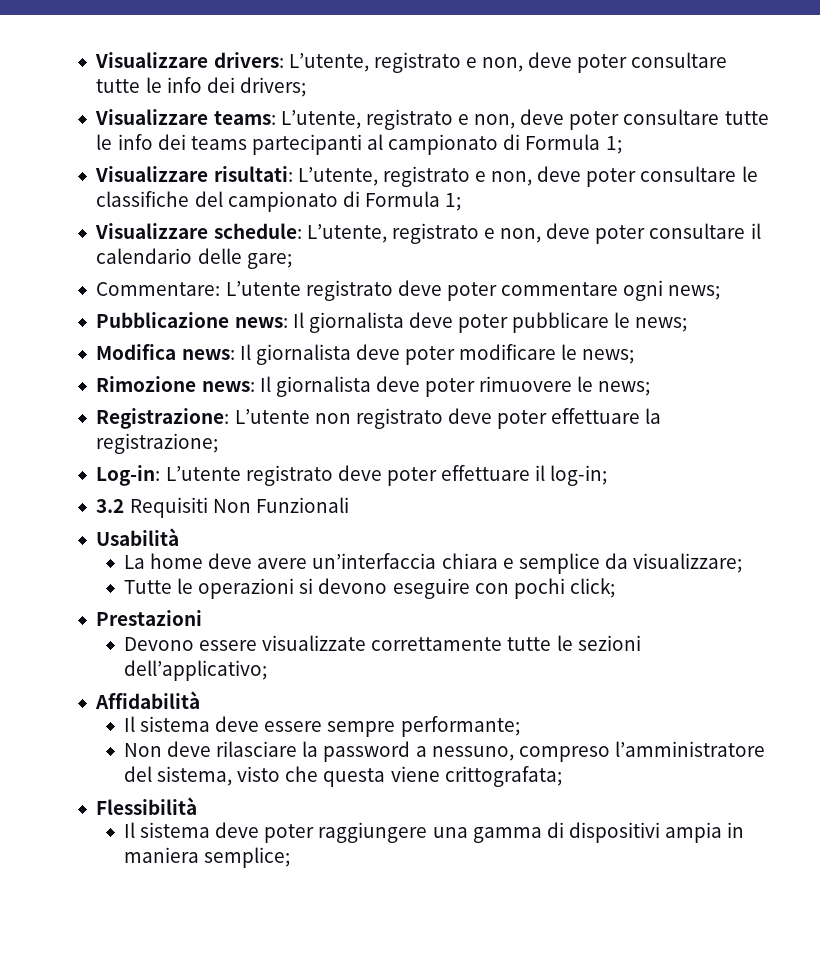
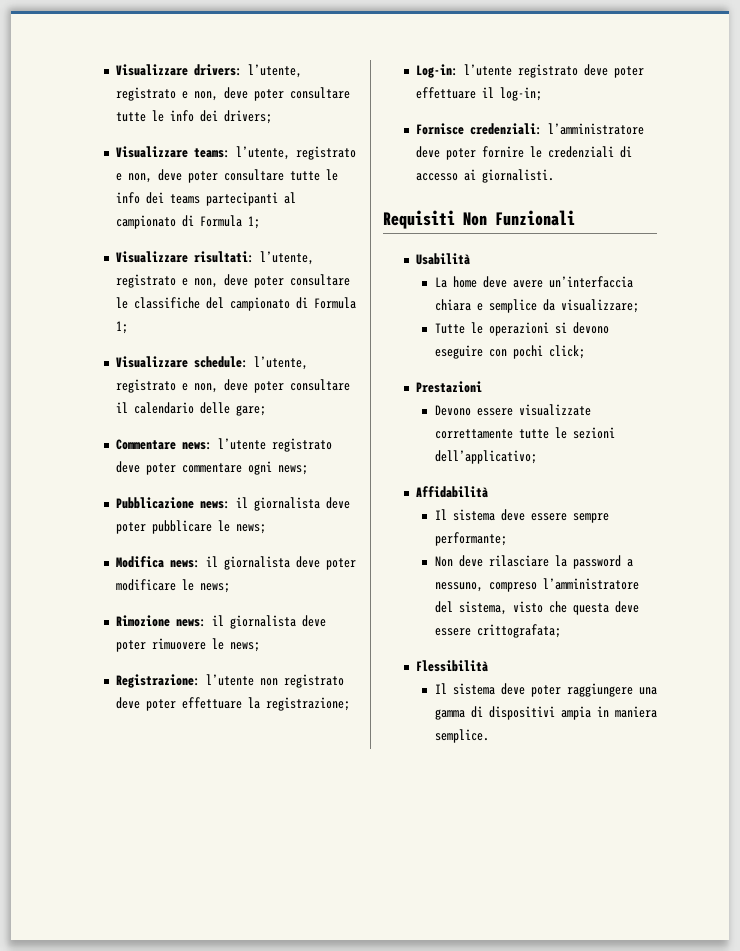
- Visualizzare drivers: L’utente, registrato e non, deve poter consultare tutte le info dei drivers;
+ Visualizzare drivers: l’utente, registrato e non, deve poter consultare tutte le info dei drivers;
- Visualizzare teams: L’utente, registrato e non, deve poter consultare tutte le info dei teams partecipanti al campionato di Formula 1;
+ Visualizzare teams: l’utente, registrato e non, deve poter consultare tutte le info dei teams partecipanti al campionato di Formula 1;
- Visualizzare risultati: L’utente, registrato e non, deve poter consultare le classifiche del campionato di Formula 1;
+ Visualizzare risultati: l’utente, registrato e non, deve poter consultare le classifiche del campionato di Formula 1;
- Visualizzare schedule: L’utente, registrato e non, deve poter consultare il calendario delle gare;
+ Visualizzare schedule: l’utente, registrato e non, deve poter consultare il calendario delle gare;
- Commentare: L’utente registrato deve poter commentare ogni news;
+ Commentare news: l’utente registrato deve poter commentare ogni news;
- Pubblicazione news: Il giornalista deve poter pubblicare le news;
+ Pubblicazione news: il giornalista deve poter pubblicare le news;
- Modifica news: Il giornalista deve poter modificare le news;
+ Modifica news: il giornalista deve poter modificare le news;
- Rimozione news: Il giornalista deve poter rimuovere le news;
+ Rimozione news: il giornalista deve poter rimuovere le news;
- Registrazione: L’utente non registrato deve poter effettuare la registrazione;
+ Registrazione: l’utente non registrato deve poter effettuare la registrazione;
- Log-in: L’utente registrato deve poter effettuare il log-in;
+ Log-in: l’utente registrato deve poter effettuare il log-in;
- 3.2 Requisiti Non Funzionali
+ Fornisce credenziali: l’amministratore deve poter fornire le credenziali di accesso ai giornalisti.
+ Requisiti Non Funzionali
- Non deve rilasciare la password a nessuno, compreso l’amministratore del sistema, visto che questa viene crittografata;
+ Non deve rilasciare la password a nessuno, compreso l’amministratore del sistema, visto che questa deve essere crittografata;
- Il sistema deve poter raggiungere una gamma di dispositivi ampia in maniera semplice;
+ Il sistema deve poter raggiungere una gamma di dispositivi ampia in maniera semplice.

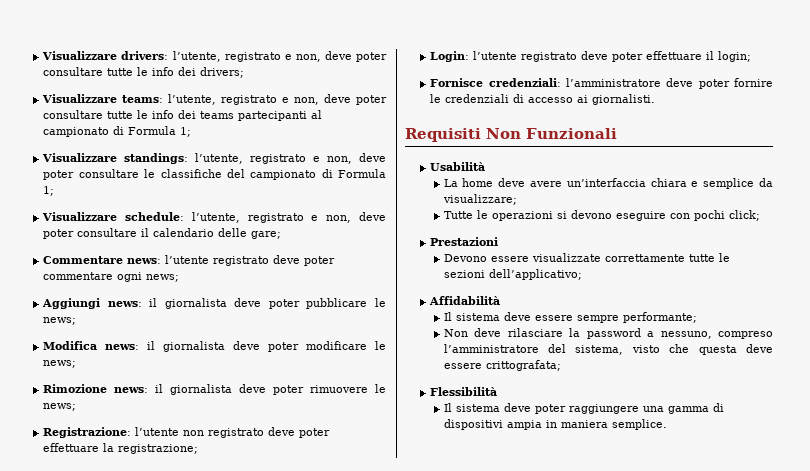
- Visualizzare risultati: l’utente, registrato e non, deve poter consultare le classifiche del campionato di Formula 1;
+ Visualizzare standings: l’utente, registrato e non, deve poter consultare le classifiche del campionato di Formula 1;
- Pubblicazione news: il giornalista deve poter pubblicare le news;
+ Aggiungi news: il giornalista deve poter pubblicare le news;
- Log-in: l’utente registrato deve poter effettuare il log-in;
+ Login: l’utente registrato deve poter effettuare il login;

